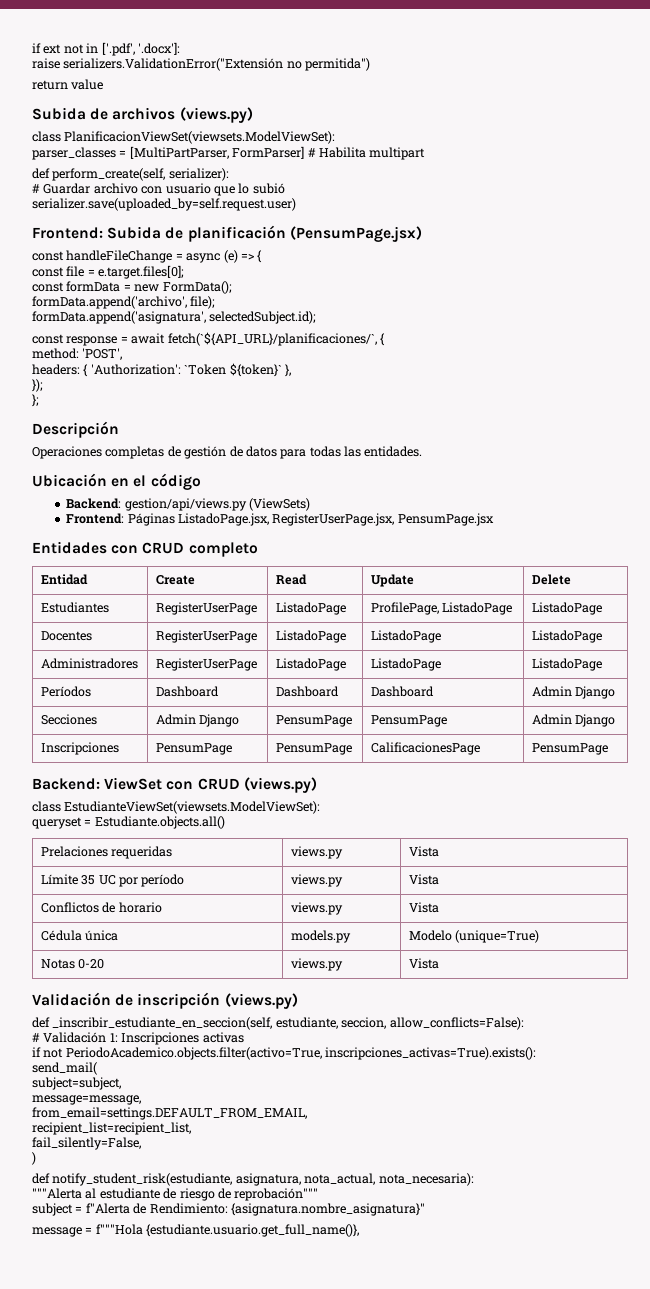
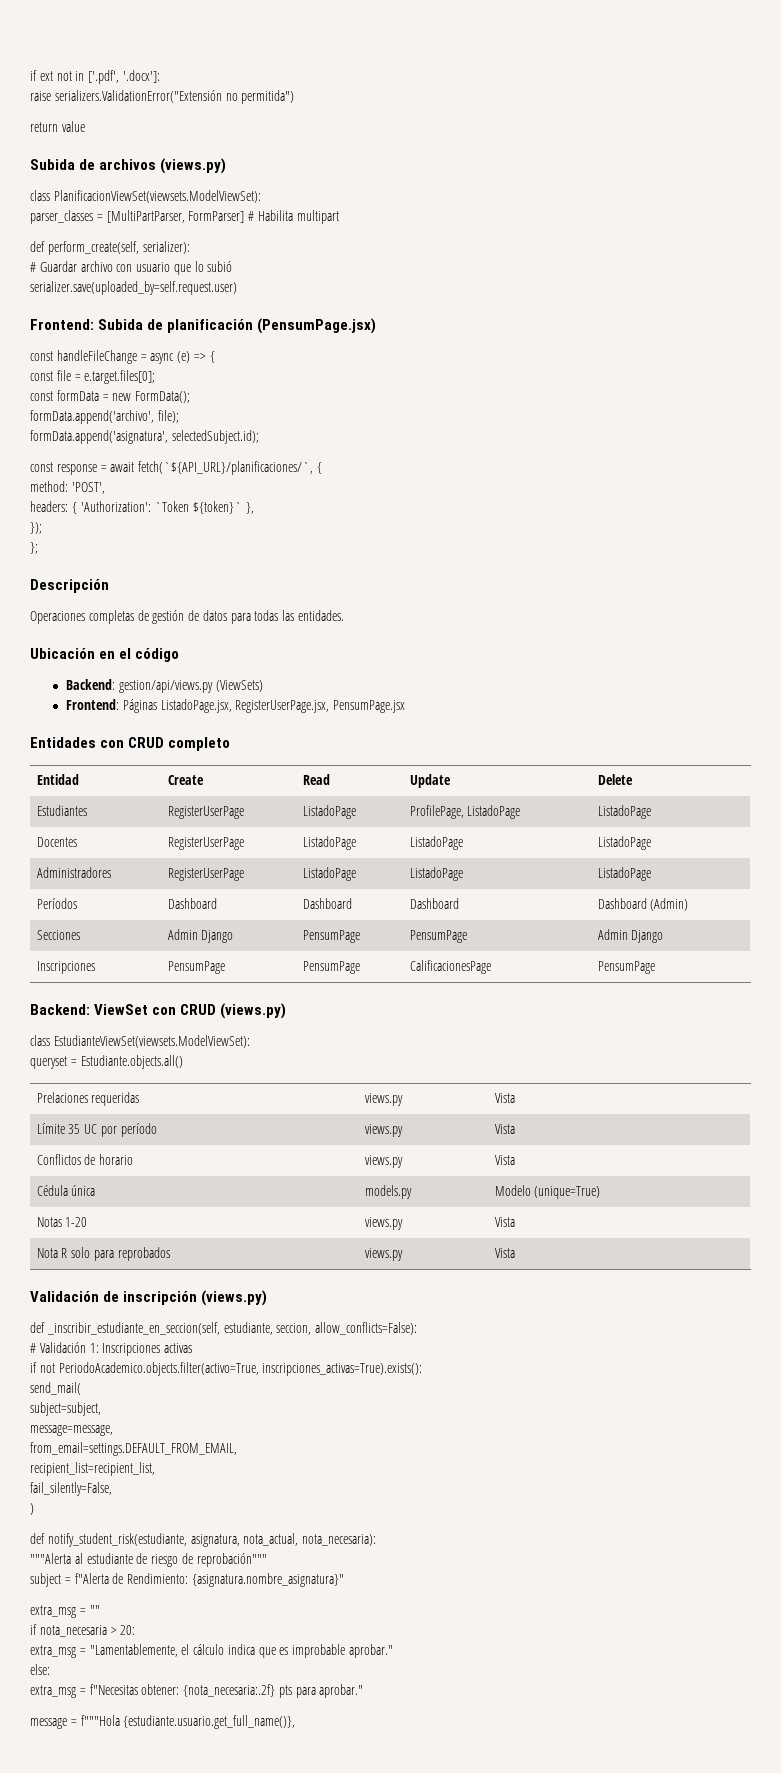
- Períodos | Dashboard | Dashboard | Dashboard | Admin Django
+ Períodos | Dashboard | Dashboard | Dashboard | Dashboard (Admin)
- Notas 0-20 | views.py | Vista
+ Notas 1-20 | views.py | Vista
+ Nota R solo para reprobados | views.py | Vista
+ extra_msg = ""
+ if nota_necesaria > 20:
+ extra_msg = "Lamentablemente, el cálculo indica que es improbable aprobar."
+ else:
+ extra_msg = f"Necesitas obtener: {nota_necesaria:.2f} pts para aprobar."

